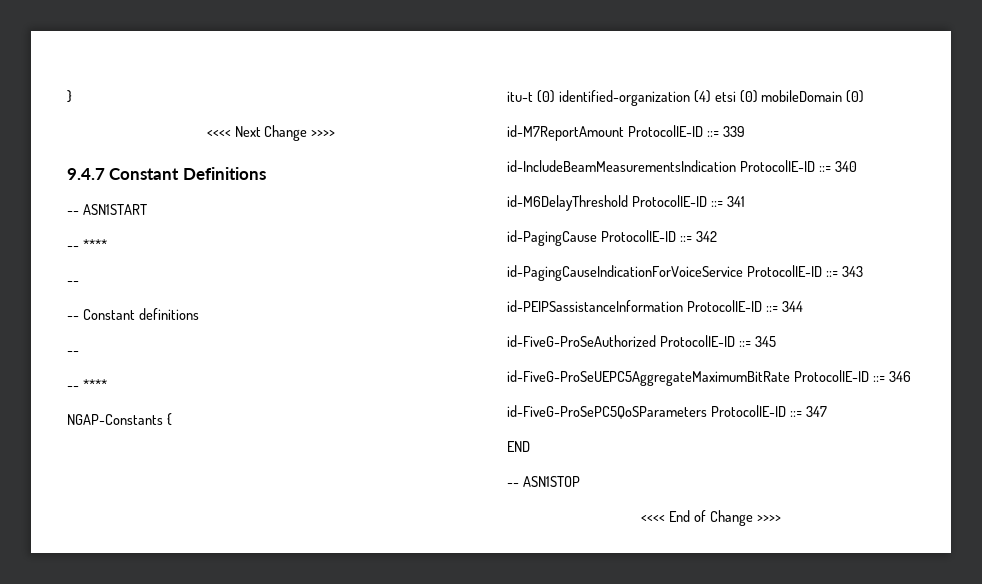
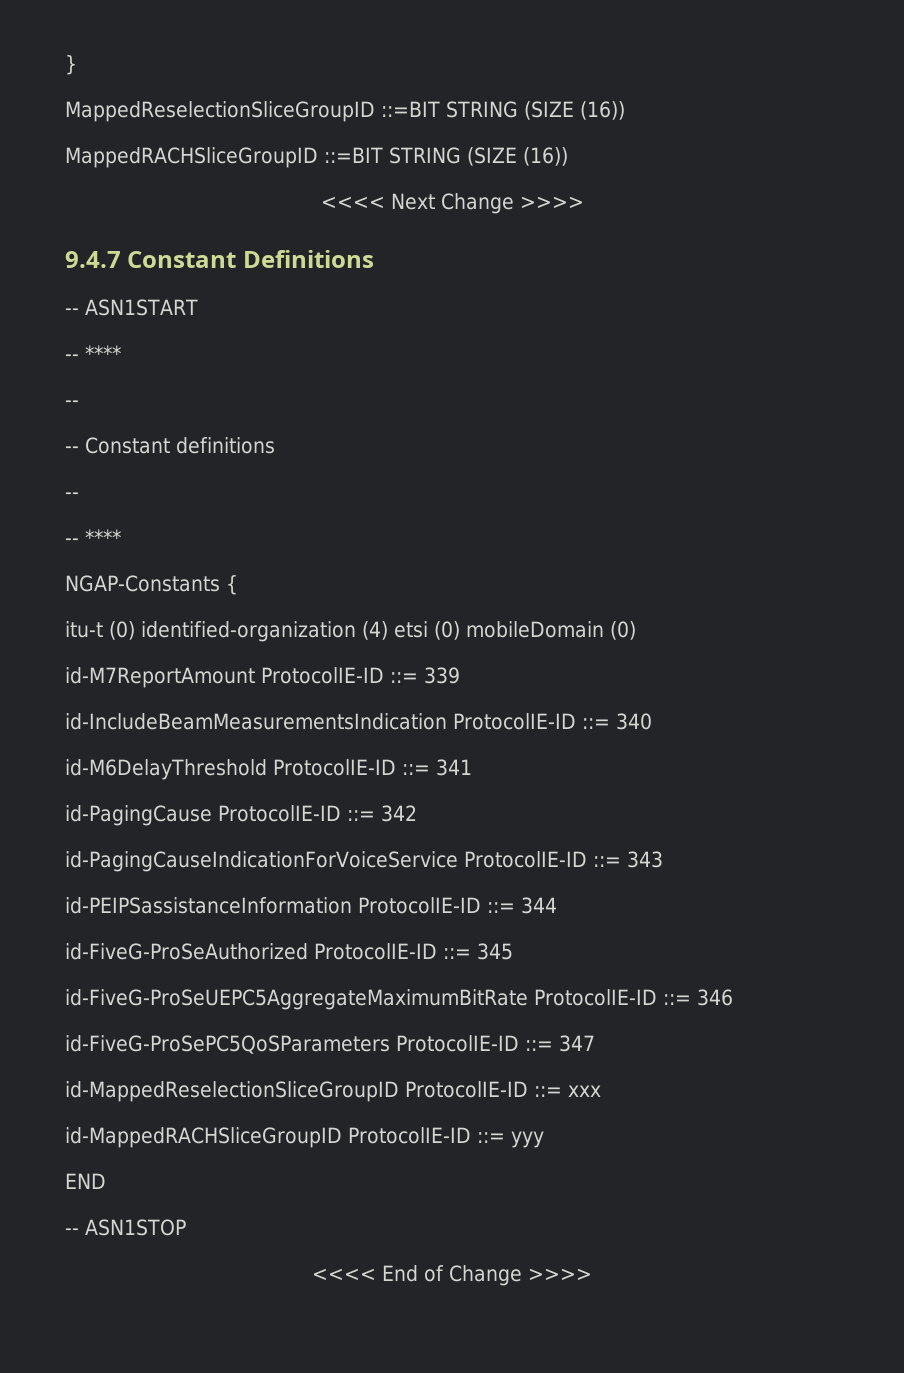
+ MappedReselectionSliceGroupID ::=BIT STRING (SIZE (16))
+ MappedRACHSliceGroupID ::=BIT STRING (SIZE (16))
+ id-MappedReselectionSliceGroupID ProtocolIE-ID ::= xxx
+ id-MappedRACHSliceGroupID ProtocolIE-ID ::= yyy

